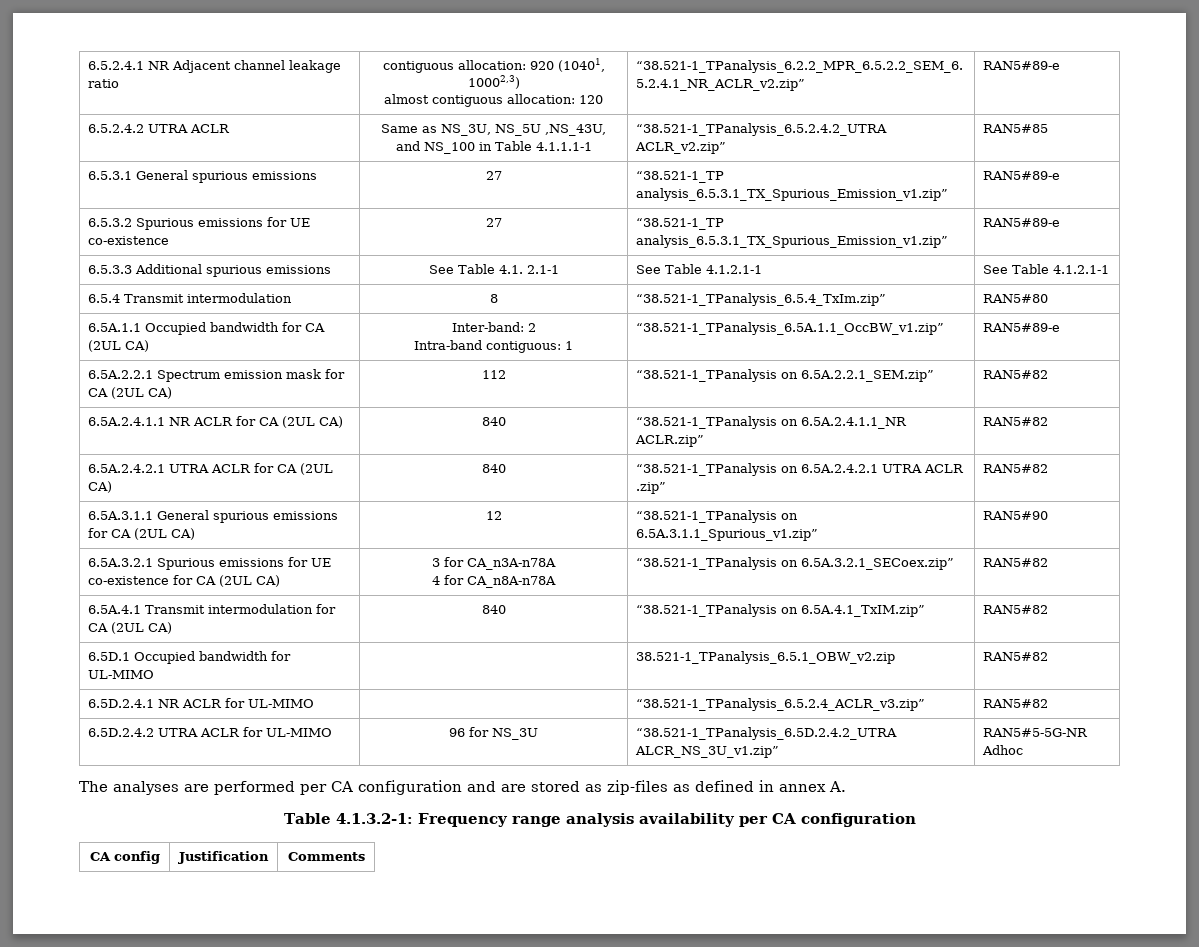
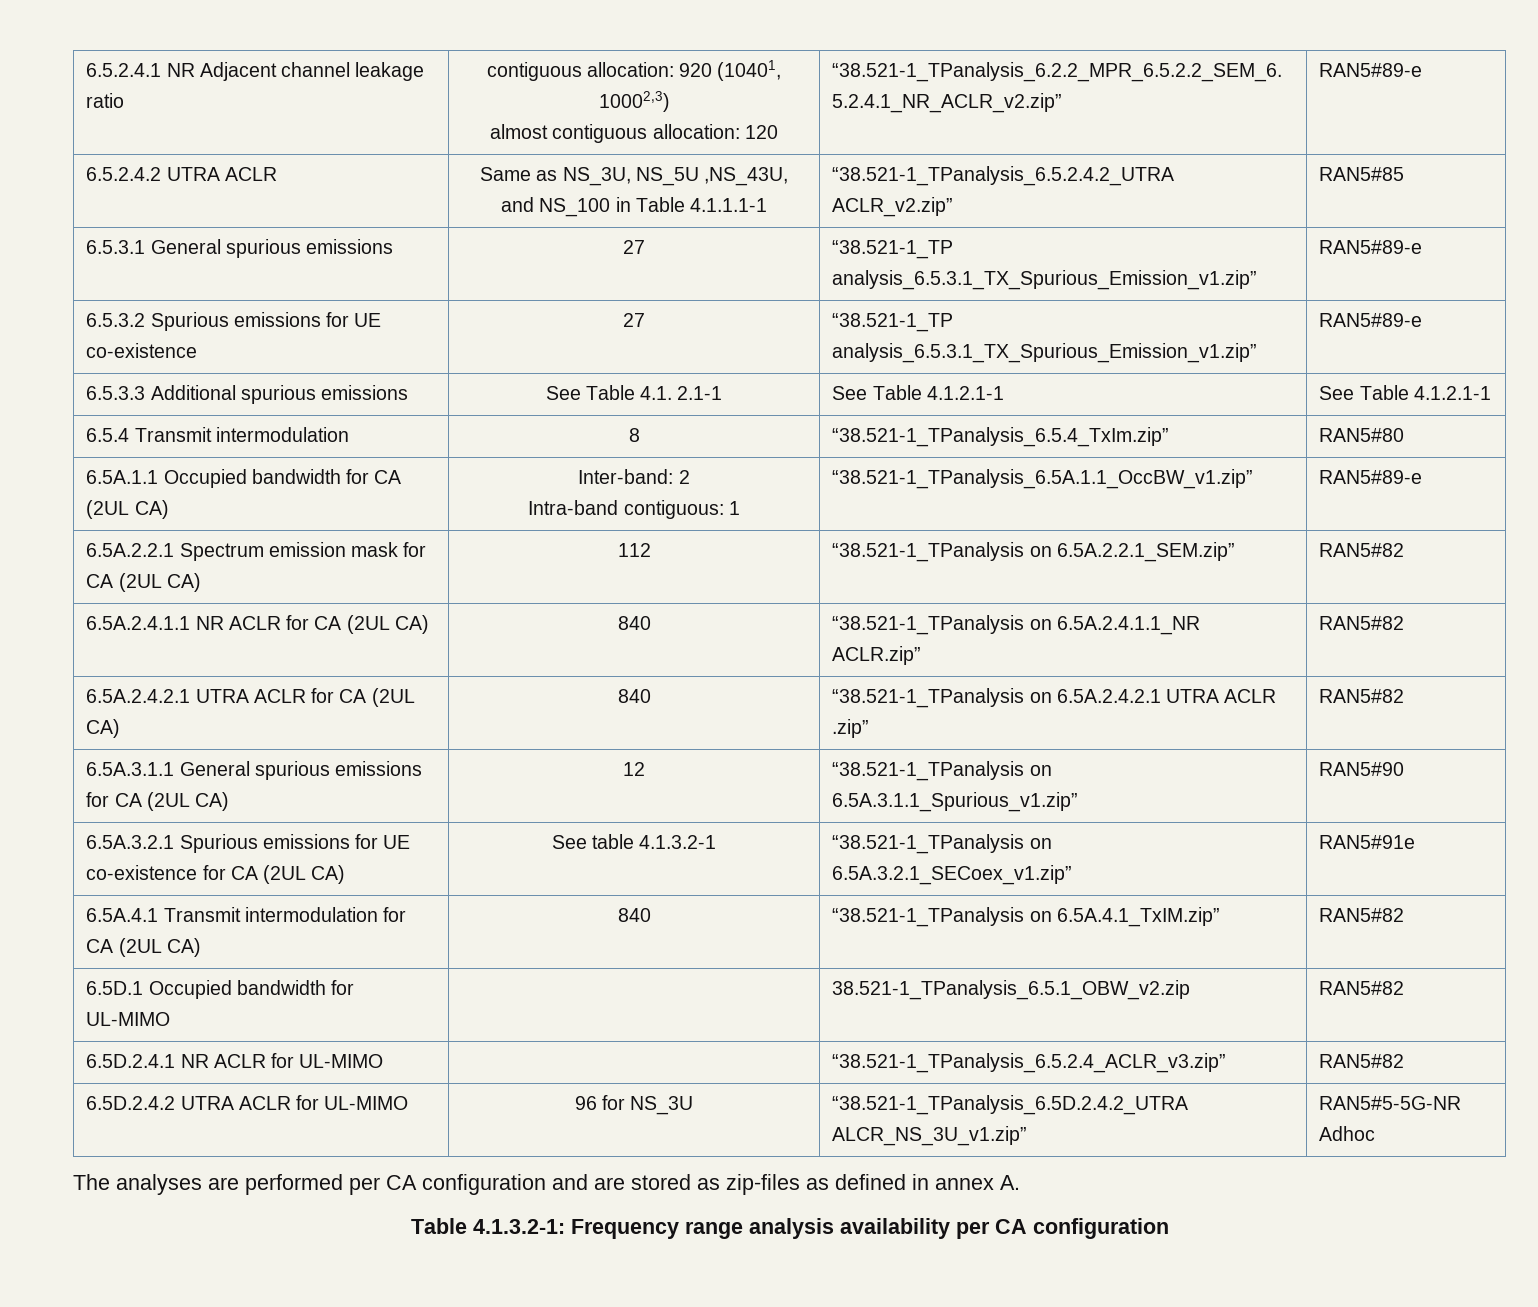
- 6.5A.3.2.1 Spurious emissions for UE co-existence for CA (2UL CA) | 3 for CA_n3A-n78A
- 4 for CA_n8A-n78A | “38.521-1_TPanalysis on 6.5A.3.2.1_SECoex.zip” | RAN5#82
+ 6.5A.3.2.1 Spurious emissions for UE co-existence for CA (2UL CA) | See table 4.1.3.2-1 | “38.521-1_TPanalysis on 6.5A.3.2.1_SECoex_v1.zip” | RAN5#91e
- CA config | Justification | Comments

